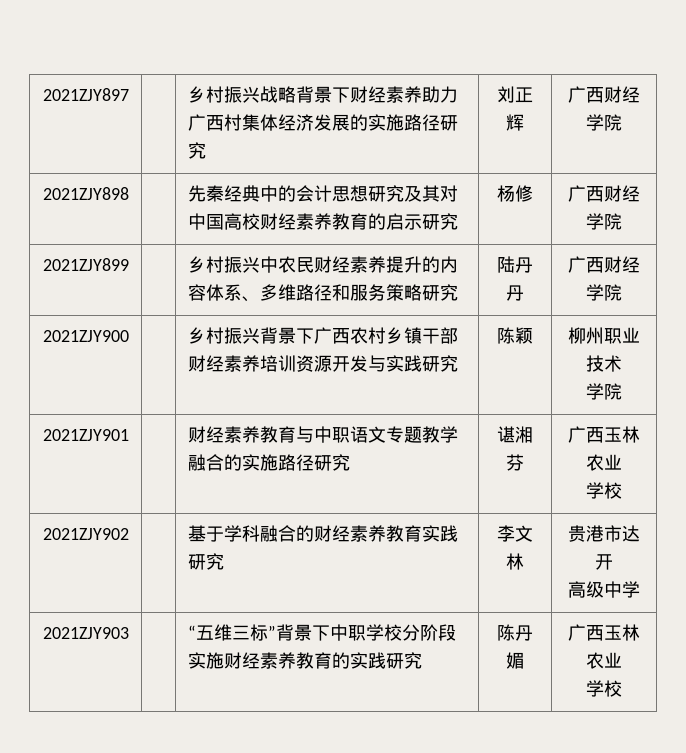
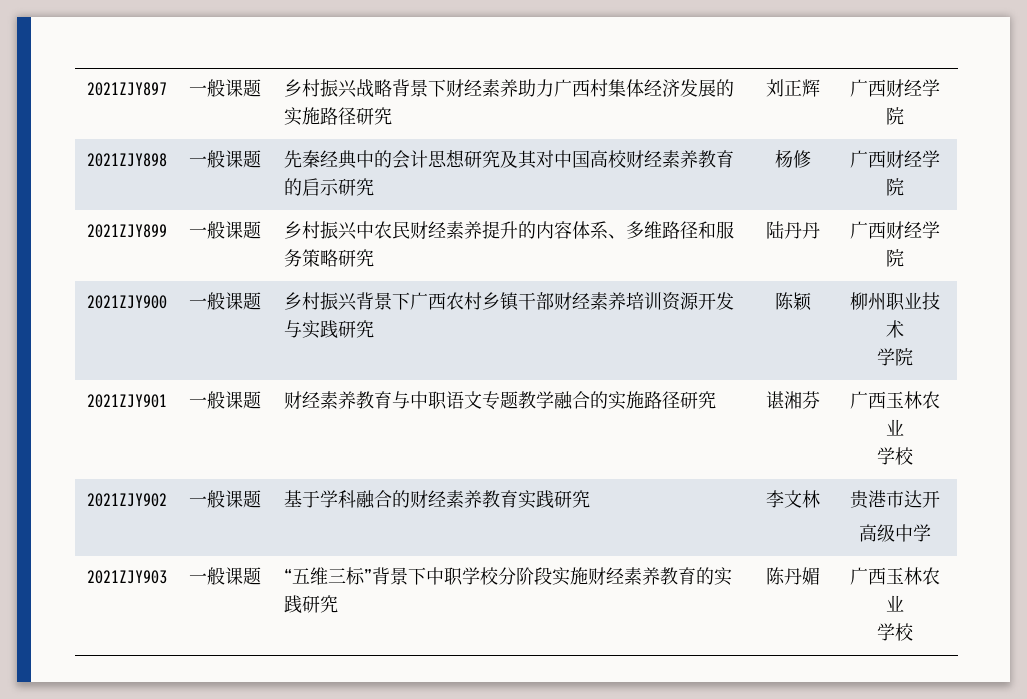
- 2021ZJY897 | | 乡村振兴战略背景下财经素养助力广西村集体经济发展的实施路径研究 | 刘正辉 | 广西财经学院
+ 2021ZJY897 | 一般课题 | 乡村振兴战略背景下财经素养助力广西村集体经济发展的实施路径研究 | 刘正辉 | 广西财经学院
- 2021ZJY898 | | 先秦经典中的会计思想研究及其对中国高校财经素养教育的启示研究 | 杨修 | 广西财经学院
+ 2021ZJY898 | 一般课题 | 先秦经典中的会计思想研究及其对中国高校财经素养教育的启示研究 | 杨修 | 广西财经学院
- 2021ZJY899 | | 乡村振兴中农民财经素养提升的内容体系、多维路径和服务策略研究 | 陆丹丹 | 广西财经学院
+ 2021ZJY899 | 一般课题 | 乡村振兴中农民财经素养提升的内容体系、多维路径和服务策略研究 | 陆丹丹 | 广西财经学院
- 2021ZJY900 | | 乡村振兴背景下广西农村乡镇干部财经素养培训资源开发与实践研究 | 陈颖 | 柳州职业技术
+ 2021ZJY900 | 一般课题 | 乡村振兴背景下广西农村乡镇干部财经素养培训资源开发与实践研究 | 陈颖 | 柳州职业技术
- 2021ZJY901 | | 财经素养教育与中职语文专题教学融合的实施路径研究 | 谌湘芬 | 广西玉林农业
+ 2021ZJY901 | 一般课题 | 财经素养教育与中职语文专题教学融合的实施路径研究 | 谌湘芬 | 广西玉林农业
- 2021ZJY902 | | 基于学科融合的财经素养教育实践研究 | 李文林 | 贵港市达开
+ 2021ZJY902 | 一般课题 | 基于学科融合的财经素养教育实践研究 | 李文林 | 贵港市达开
- 2021ZJY903 | | “五维三标”背景下中职学校分阶段实施财经素养教育的实践研究 | 陈丹媚 | 广西玉林农业
+ 2021ZJY903 | 一般课题 | “五维三标”背景下中职学校分阶段实施财经素养教育的实践研究 | 陈丹媚 | 广西玉林农业

